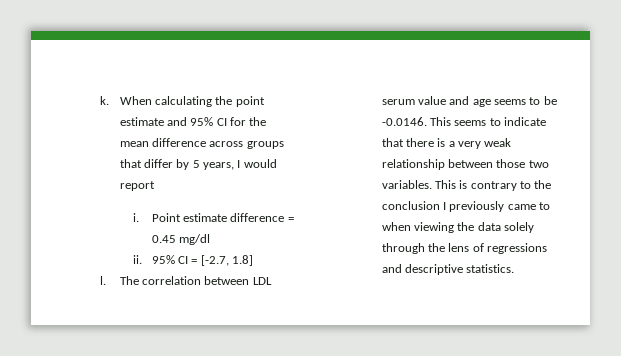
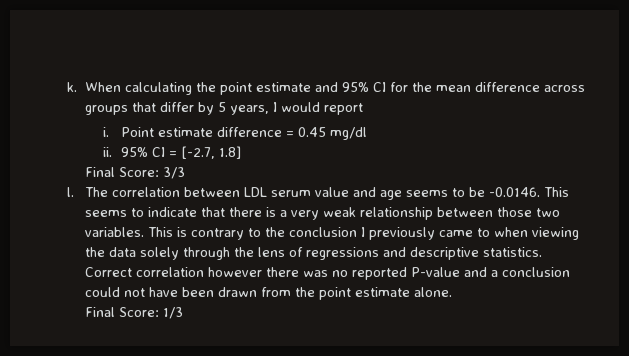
+ Final Score: 3/3
+ Correct correlation however there was no reported P-value and a conclusion could not have been drawn from the point estimate alone.
+ Final Score: 1/3

